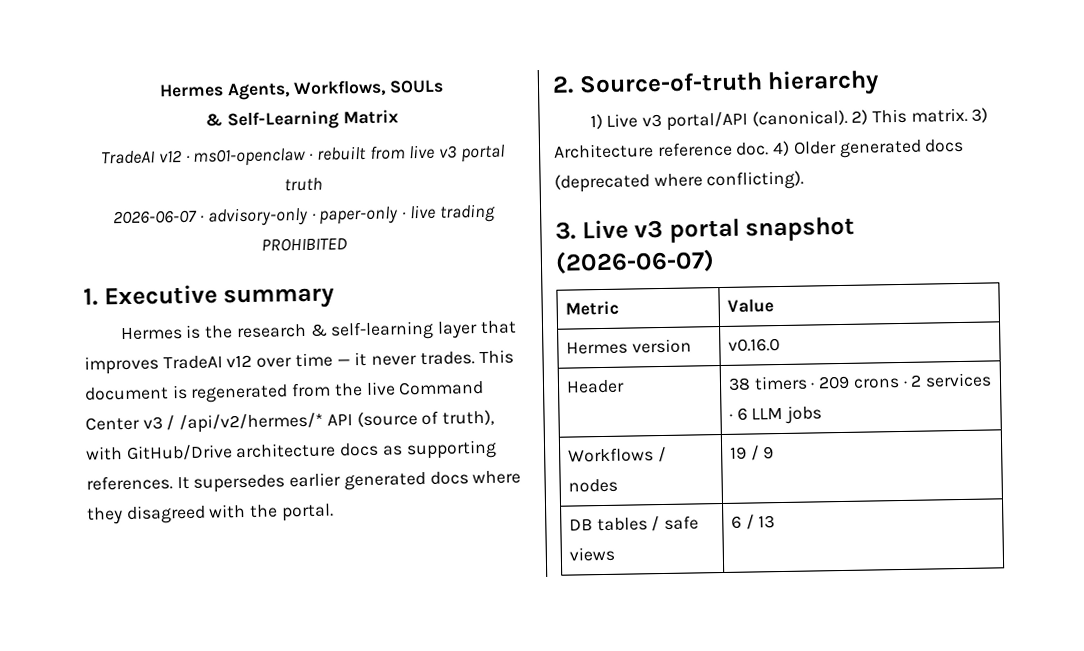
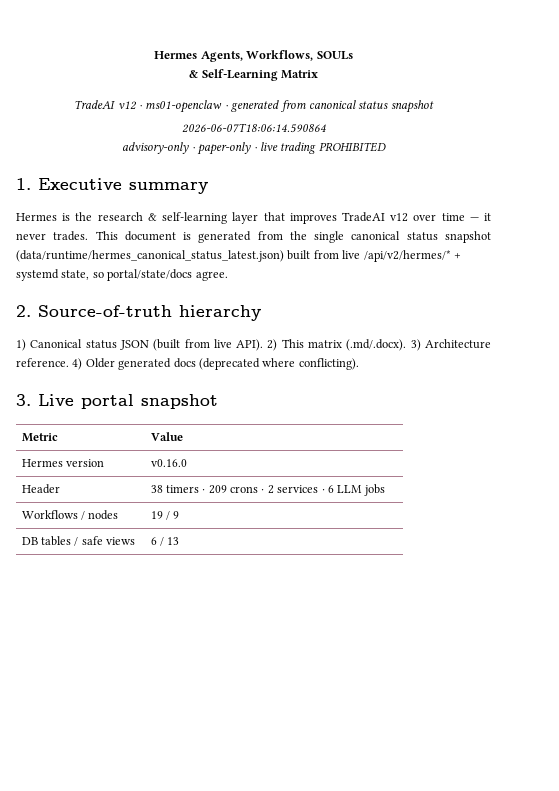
- TradeAI v12 · ms01-openclaw · rebuilt from live v3 portal truth
- 2026-06-07 · advisory-only · paper-only · live trading PROHIBITED
+ TradeAI v12 · ms01-openclaw · generated from canonical status snapshot
+ 2026-06-07T18:06:14.590864
+ advisory-only · paper-only · live trading PROHIBITED
- This document is regenerated from the live Command Center v3 / /api/v2/hermes/* API (source of truth), with GitHub/Drive architecture docs as supporting references. It supersedes earlier generated docs where they disagreed with the portal.
+ This document is generated from the single canonical status snapshot (data/runtime/hermes_canonical_status_latest.json) built from live /api/v2/hermes/* + systemd state, so portal/state/docs agree.
  2. Source-of-truth hierarchy
- 1) Live v3 portal/API (canonical). 2) This matrix. 3) Architecture reference doc.
+ 1) Canonical status JSON (built from live API). 2) This matrix (.md/.docx). 3) Architecture reference.
- 3. Live v3 portal snapshot (2026-06-07)
+ 3. Live portal snapshot

